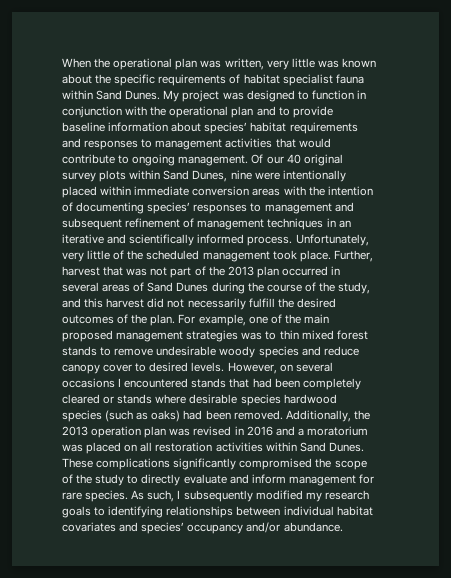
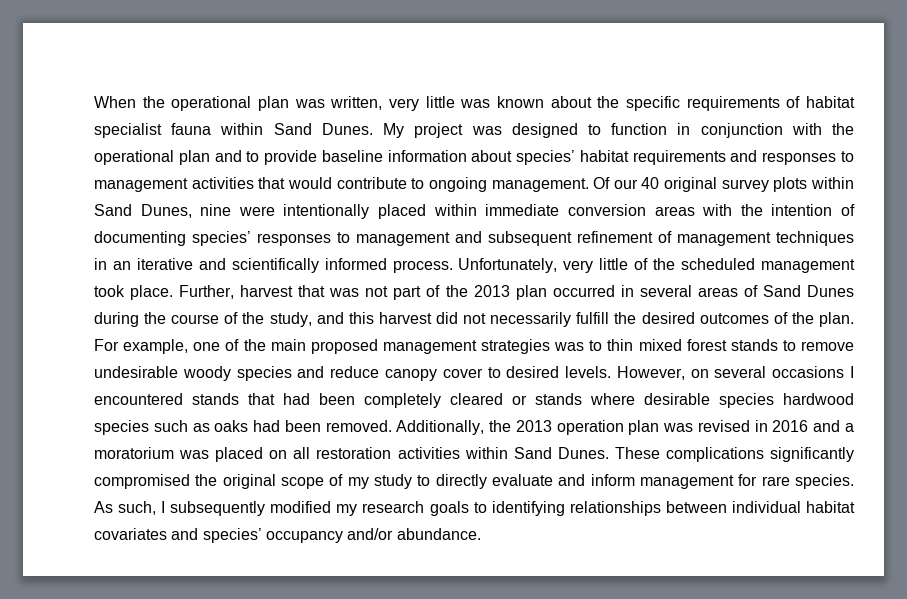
- However, on several occasions I encountered stands that had been completely cleared or stands where desirable species hardwood species (such as oaks) had been removed.
+ However, on several occasions I encountered stands that had been completely cleared or stands where desirable species hardwood species such as oaks had been removed.
- These complications significantly compromised the scope of the study to directly evaluate and inform management for rare species.
+ These complications significantly compromised the original scope of my study to directly evaluate and inform management for rare species.

